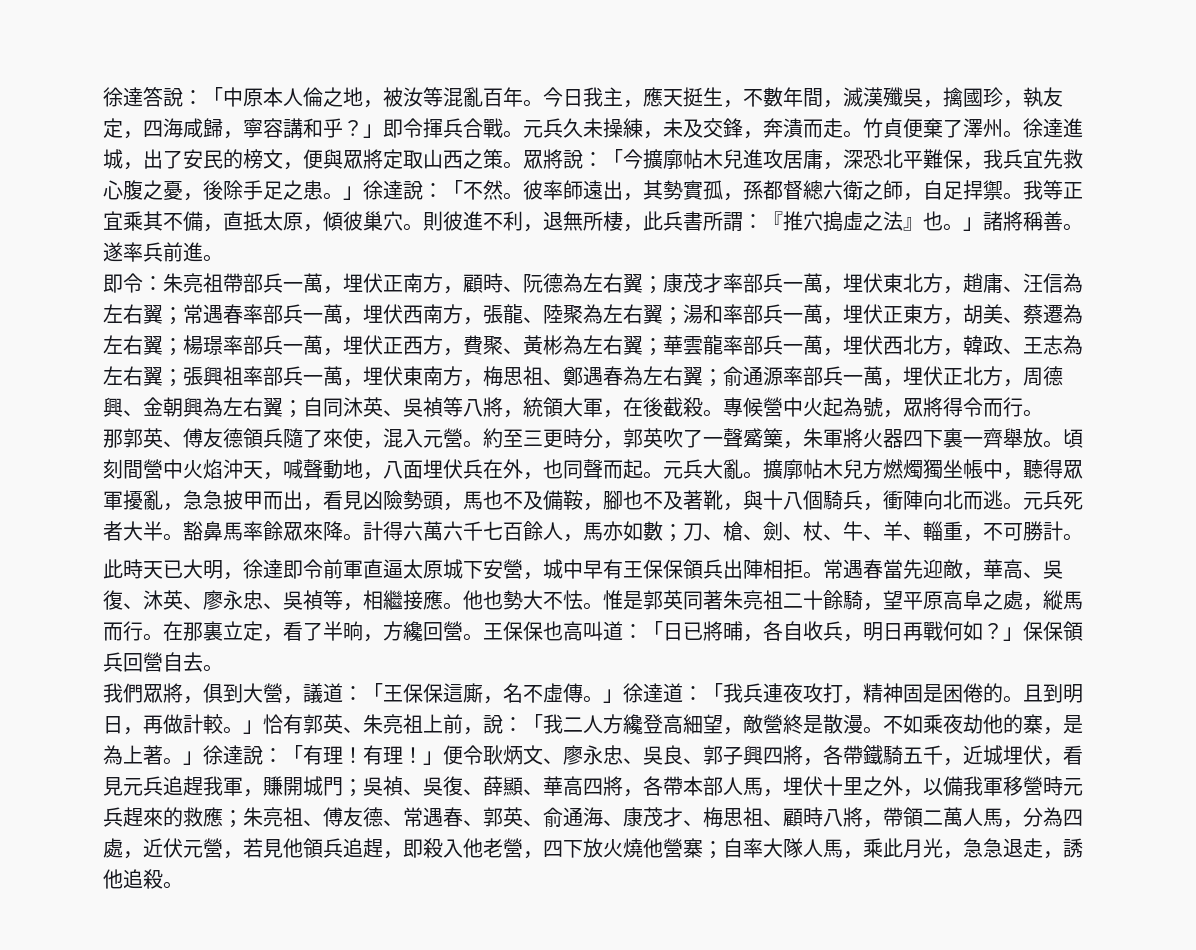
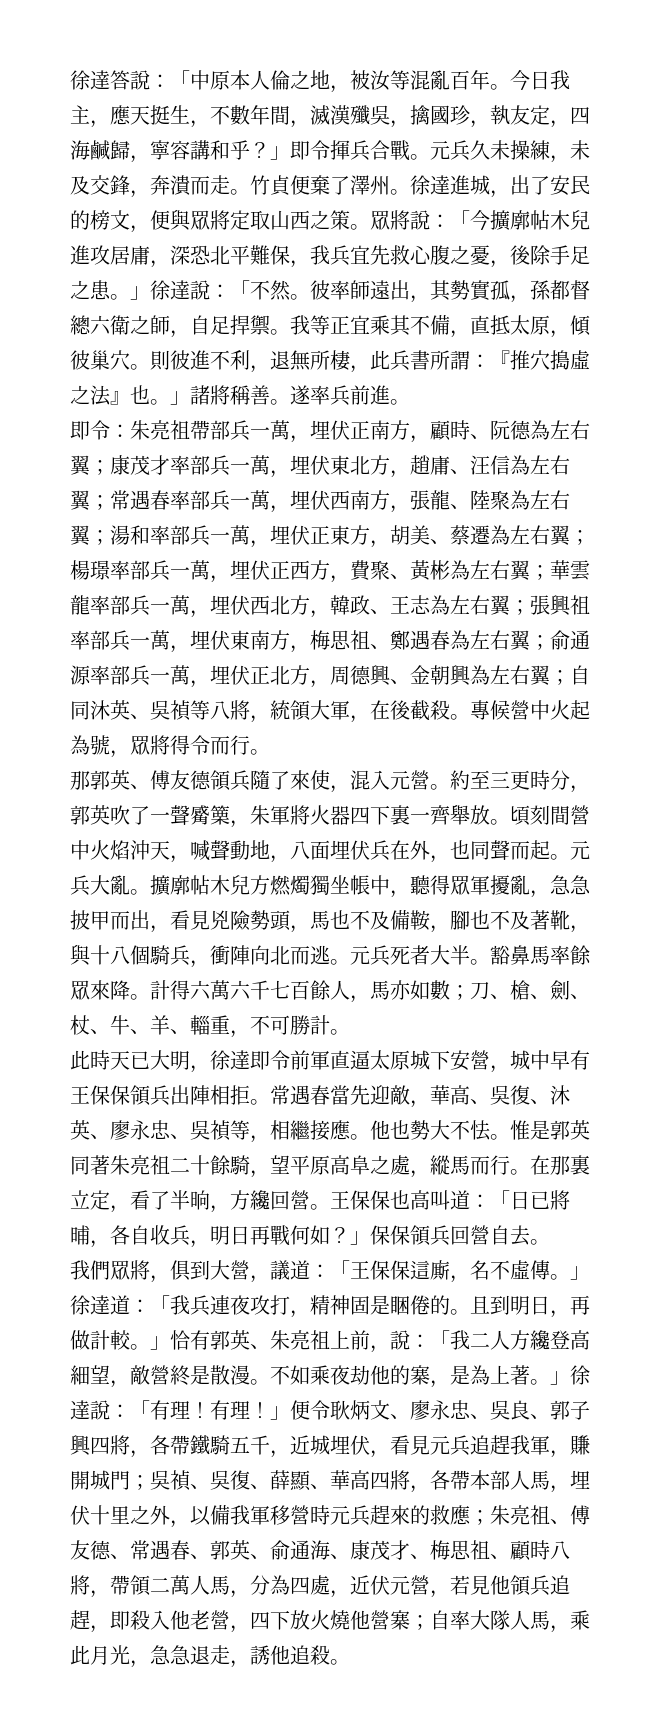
- 今日我主，應天挺生，不數年間，滅漢殲吳，擒國珍，執友定，四海咸歸，寧容講和乎？」即令揮兵合戰。
+ 今日我主，應天挺生，不數年間，滅漢殲吳，擒國珍，執友定，四海鹹歸，寧容講和乎？」即令揮兵合戰。
- 擴廓帖木兒方燃燭獨坐帳中，聽得眾軍擾亂，急急披甲而出，看見凶險勢頭，馬也不及備鞍，腳也不及著靴，與十八個騎兵，衝陣向北而逃。
+ 擴廓帖木兒方燃燭獨坐帳中，聽得眾軍擾亂，急急披甲而出，看見兇險勢頭，馬也不及備鞍，腳也不及著靴，與十八個騎兵，衝陣向北而逃。
- 我們眾將，俱到大營，議道：「王保保這廝，名不虛傳。」徐達道：「我兵連夜攻打，精神固是困倦的。
+ 我們眾將，俱到大營，議道：「王保保這廝，名不虛傳。」徐達道：「我兵連夜攻打，精神固是睏倦的。

